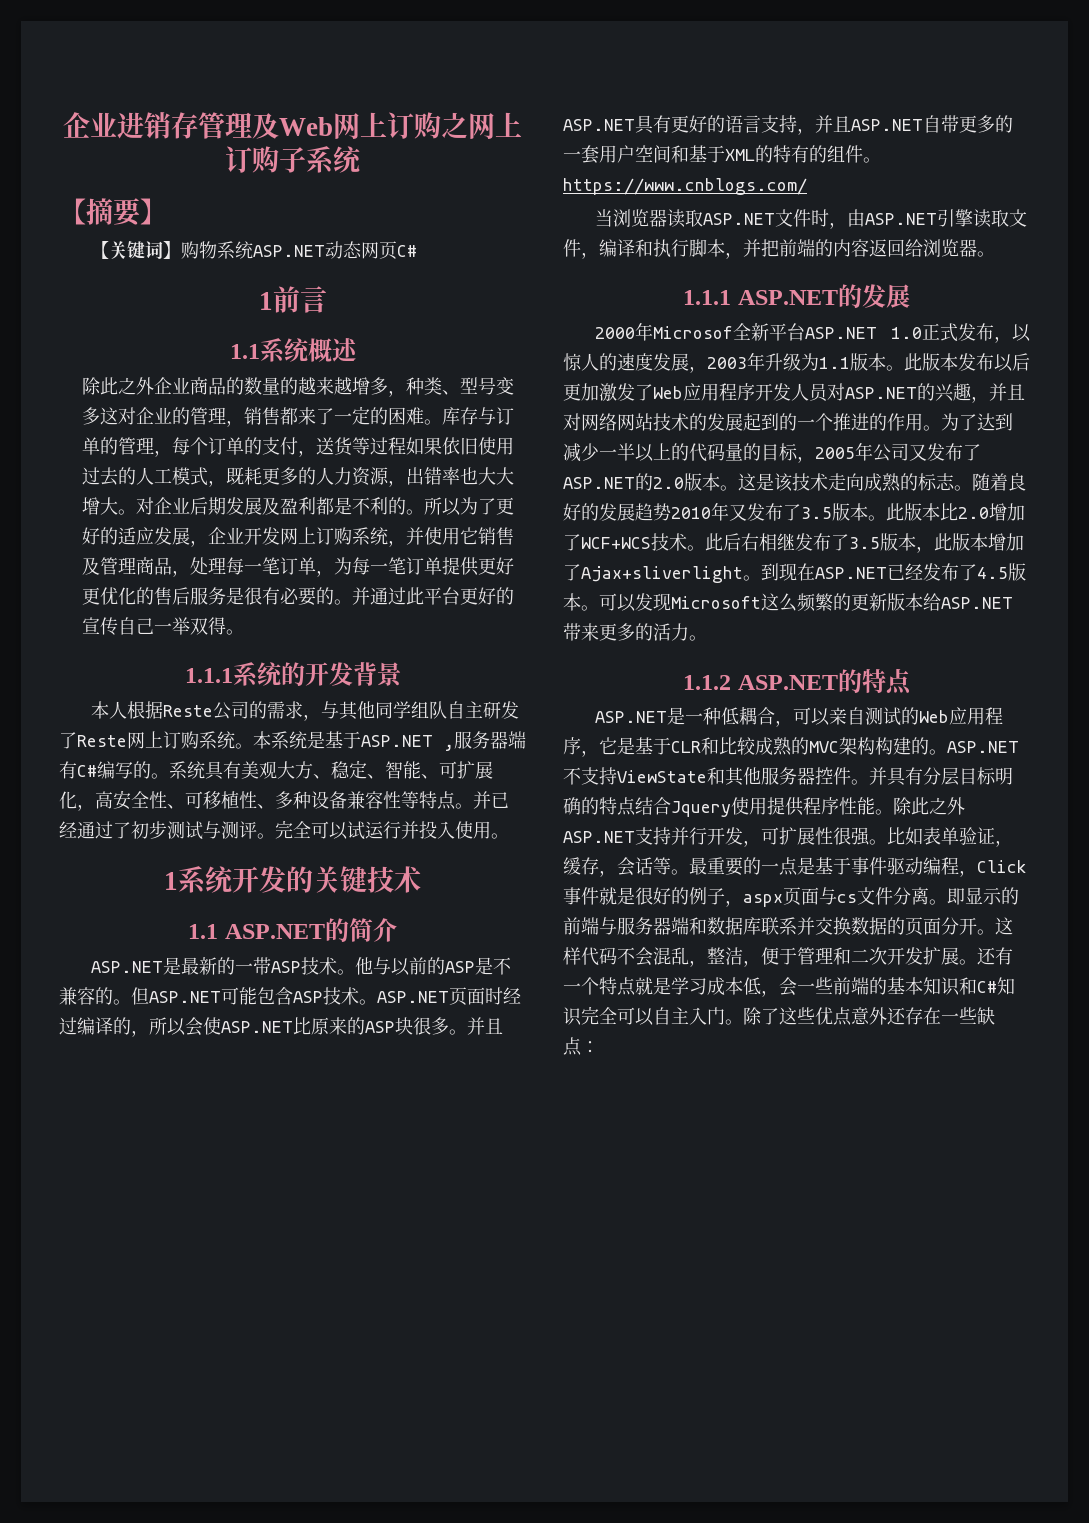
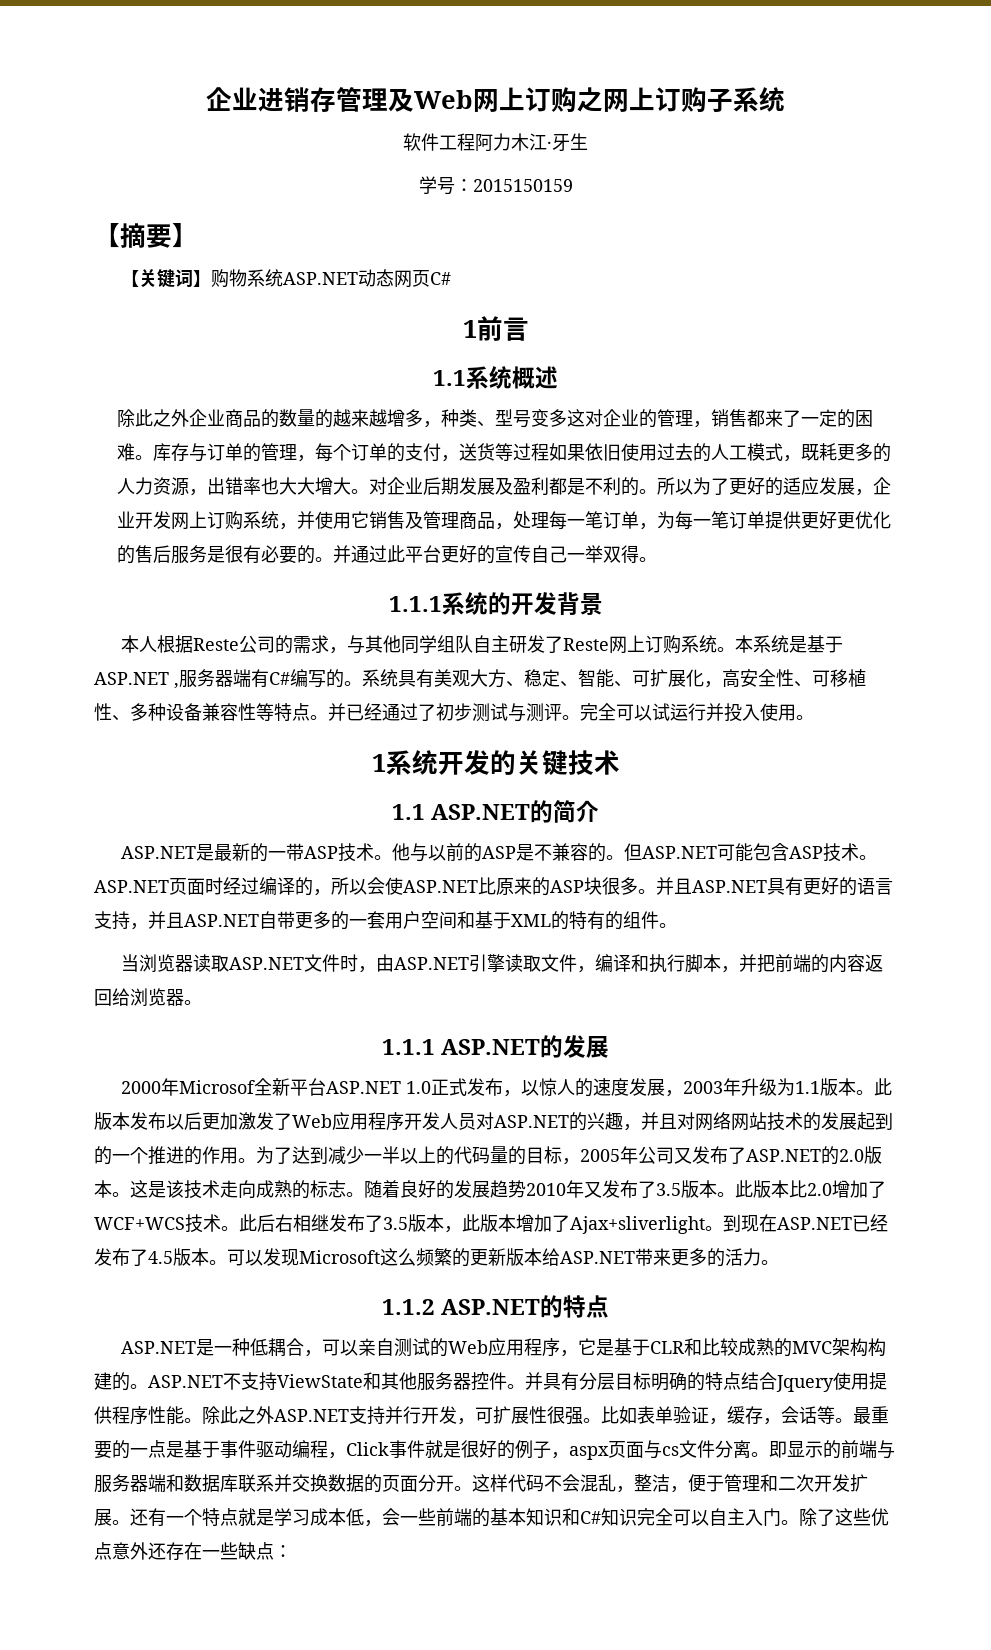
+ 软件工程阿力木江·牙生
+ 学号：2015150159
- 并且ASP.NET具有更好的语言支持，并且ASP.NET自带更多的一套用户空间和基于XML的特有的组件。https://www.cnblogs.com/
+ 并且ASP.NET具有更好的语言支持，并且ASP.NET自带更多的一套用户空间和基于XML的特有的组件。

